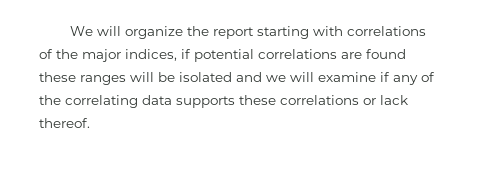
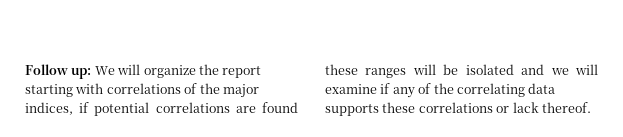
- We will organize the report starting with correlations of the major indices, if potential correlations are found these ranges will be isolated and we will examine if any of the correlating data supports these correlations or lack thereof.
+ Follow up: We will organize the report starting with correlations of the major indices, if potential correlations are found these ranges will be isolated and we will examine if any of the correlating data supports these correlations or lack thereof.

